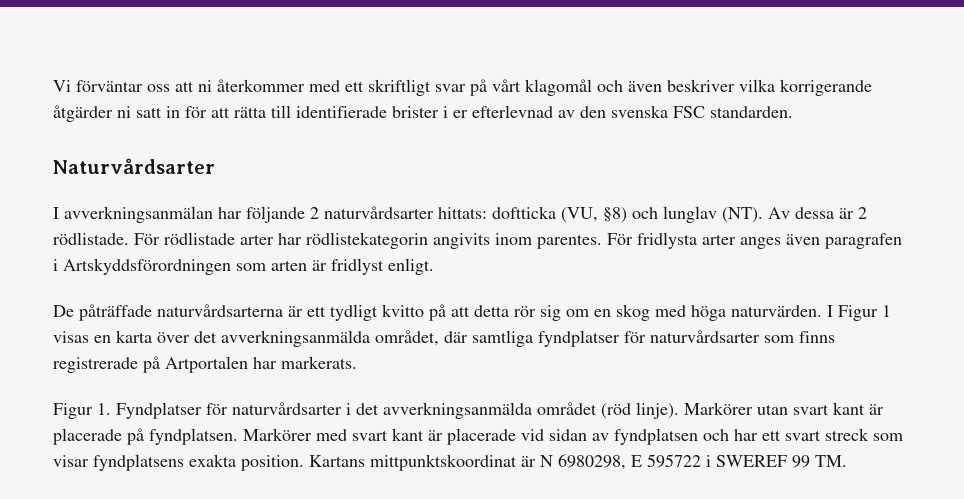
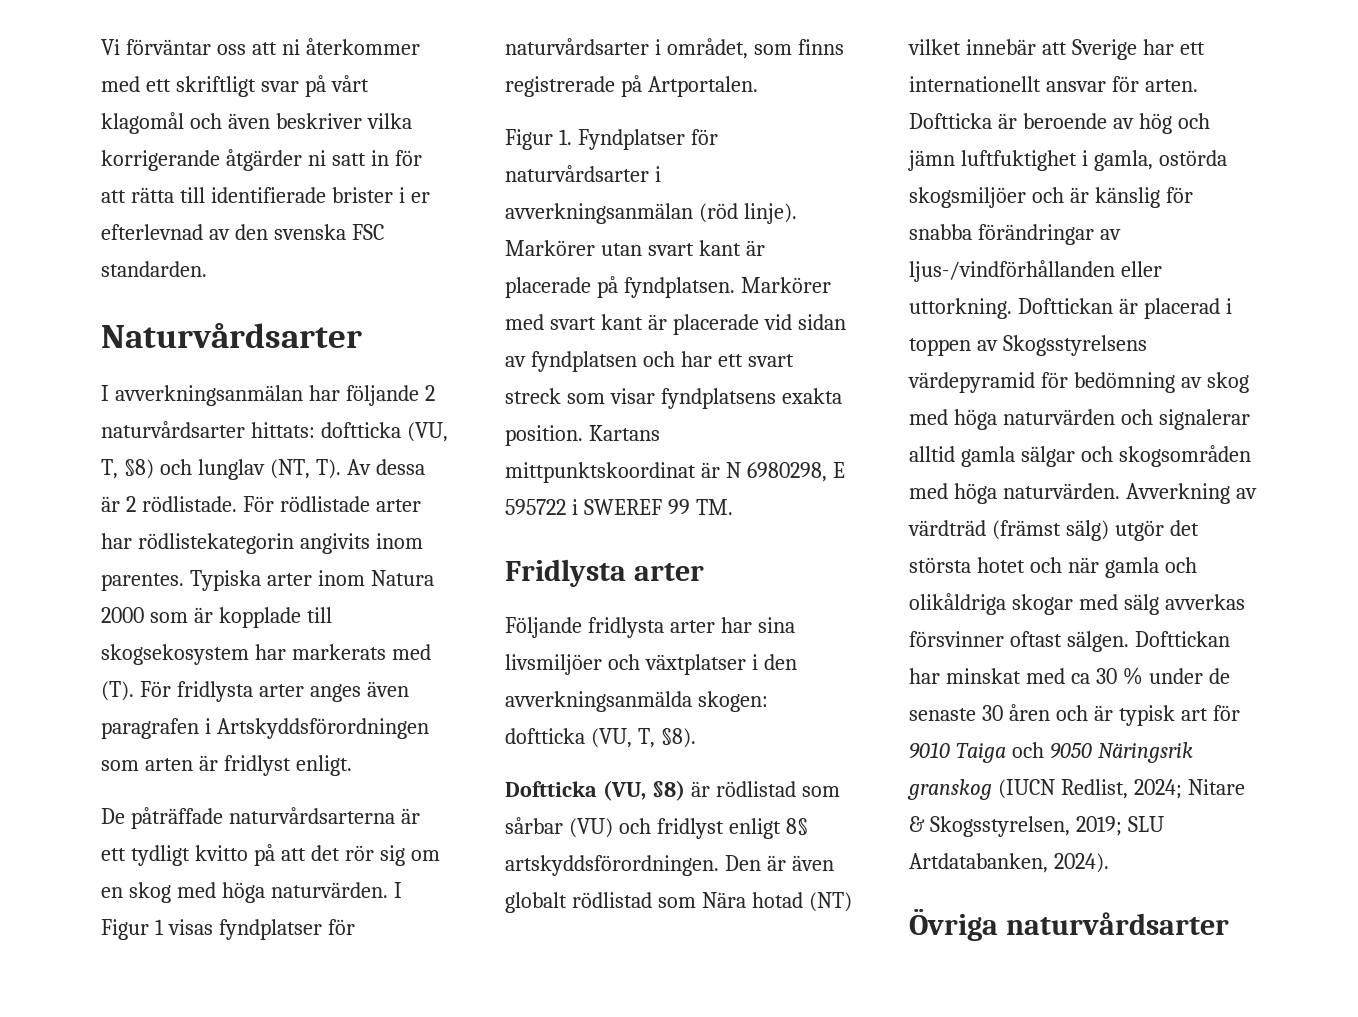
- I avverkningsanmälan har följande 2 naturvårdsarter hittats: doftticka (VU, §8) och lunglav (NT). Av dessa är 2 rödlistade.
+ I avverkningsanmälan har följande 2 naturvårdsarter hittats: doftticka (VU, T, §8) och lunglav (NT, T). Av dessa är 2 rödlistade.
- För fridlysta arter anges även paragrafen i Artskyddsförordningen som arten är fridlyst enligt.
+ Typiska arter inom Natura 2000 som är kopplade till skogsekosystem har markerats med (T). För fridlysta arter anges även paragrafen i Artskyddsförordningen som arten är fridlyst enligt.
- De påträffade naturvårdsarterna är ett tydligt kvitto på att detta rör sig om en skog med höga naturvärden.
+ De påträffade naturvårdsarterna är ett tydligt kvitto på att det rör sig om en skog med höga naturvärden.
- I Figur 1 visas en karta över det avverkningsanmälda området, där samtliga fyndplatser för naturvårdsarter som finns registrerade på Artportalen har markerats.
+ I Figur 1 visas fyndplatser för naturvårdsarter i området, som finns registrerade på Artportalen.
- Figur 1. Fyndplatser för naturvårdsarter i det avverkningsanmälda området (röd linje).
+ Figur 1. Fyndplatser för naturvårdsarter i avverkningsanmälan (röd linje).
+ Fridlysta arter
+ Följande fridlysta arter har sina livsmiljöer och växtplatser i den avverkningsanmälda skogen: doftticka (VU, T, §8).
+ Doftticka (VU, §8) är rödlistad som sårbar (VU) och fridlyst enligt 8§ artskyddsförordningen. Den är även globalt rödlistad som Nära hotad (NT) vilket innebär att Sverige har ett internationellt ansvar för arten. Doftticka är beroende av hög och jämn luftfuktighet i gamla, ostörda skogsmiljöer och är känslig för snabba förändringar av ljus-/vindförhållanden eller uttorkning. Dofttickan är placerad i toppen av Skogsstyrelsens värdepyramid för bedömning av skog med höga naturvärden och signalerar alltid gamla sälgar och skogsområden med höga naturvärden. Avverkning av värdträd (främst sälg) utgör det största hotet och när gamla och olikåldriga skogar med sälg avverkas försvinner oftast sälgen. Dofttickan har minskat med ca 30 % under de senaste 30 åren och är typisk art för 9010 Taiga och 9050 Näringsrik granskog (IUCN Redlist, 2024; Nitare & Skogsstyrelsen, 2019; SLU Artdatabanken, 2024).
+ Övriga naturvårdsarter

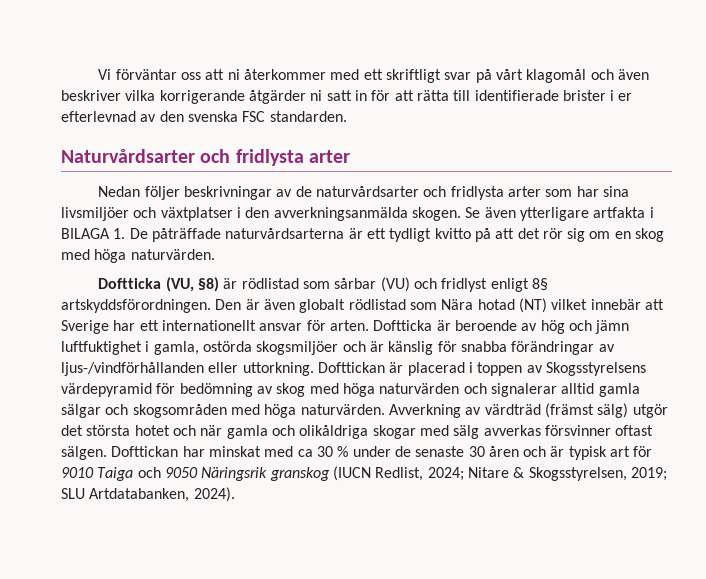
- Naturvårdsarter
- I avverkningsanmälan har följande 2 naturvårdsarter hittats: doftticka (VU, T, §8) och lunglav (NT, T). Av dessa är 2 rödlistade. För rödlistade arter har rödlistekategorin angivits inom parentes. Typiska arter inom Natura 2000 som är kopplade till skogsekosystem har markerats med (T). För fridlysta arter anges även paragrafen i Artskyddsförordningen som arten är fridlyst enligt.
- De påträffade naturvårdsarterna är ett tydligt kvitto på att det rör sig om en skog med höga naturvärden. I Figur 1 visas fyndplatser för naturvårdsarter i området, som finns registrerade på Artportalen.
- Figur 1. Fyndplatser för naturvårdsarter i avverkningsanmälan (röd linje). Markörer utan svart kant är placerade på fyndplatsen. Markörer med svart kant är placerade vid sidan av fyndplatsen och har ett svart streck som visar fyndplatsens exakta position. Kartans mittpunktskoordinat är N 6980298, E 595722 i SWEREF 99 TM.
- Fridlysta arter
- Följande fridlysta arter har sina livsmiljöer och växtplatser i den avverkningsanmälda skogen: doftticka (VU, T, §8).
+ Naturvårdsarter och fridlysta arter
+ Nedan följer beskrivningar av de naturvårdsarter och fridlysta arter som har sina livsmiljöer och växtplatser i den avverkningsanmälda skogen. Se även ytterligare artfakta i BILAGA 1. De påträffade naturvårdsarterna är ett tydligt kvitto på att det rör sig om en skog med höga naturvärden.
- Övriga naturvårdsarter

